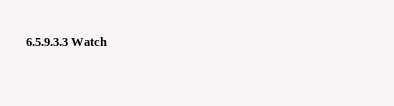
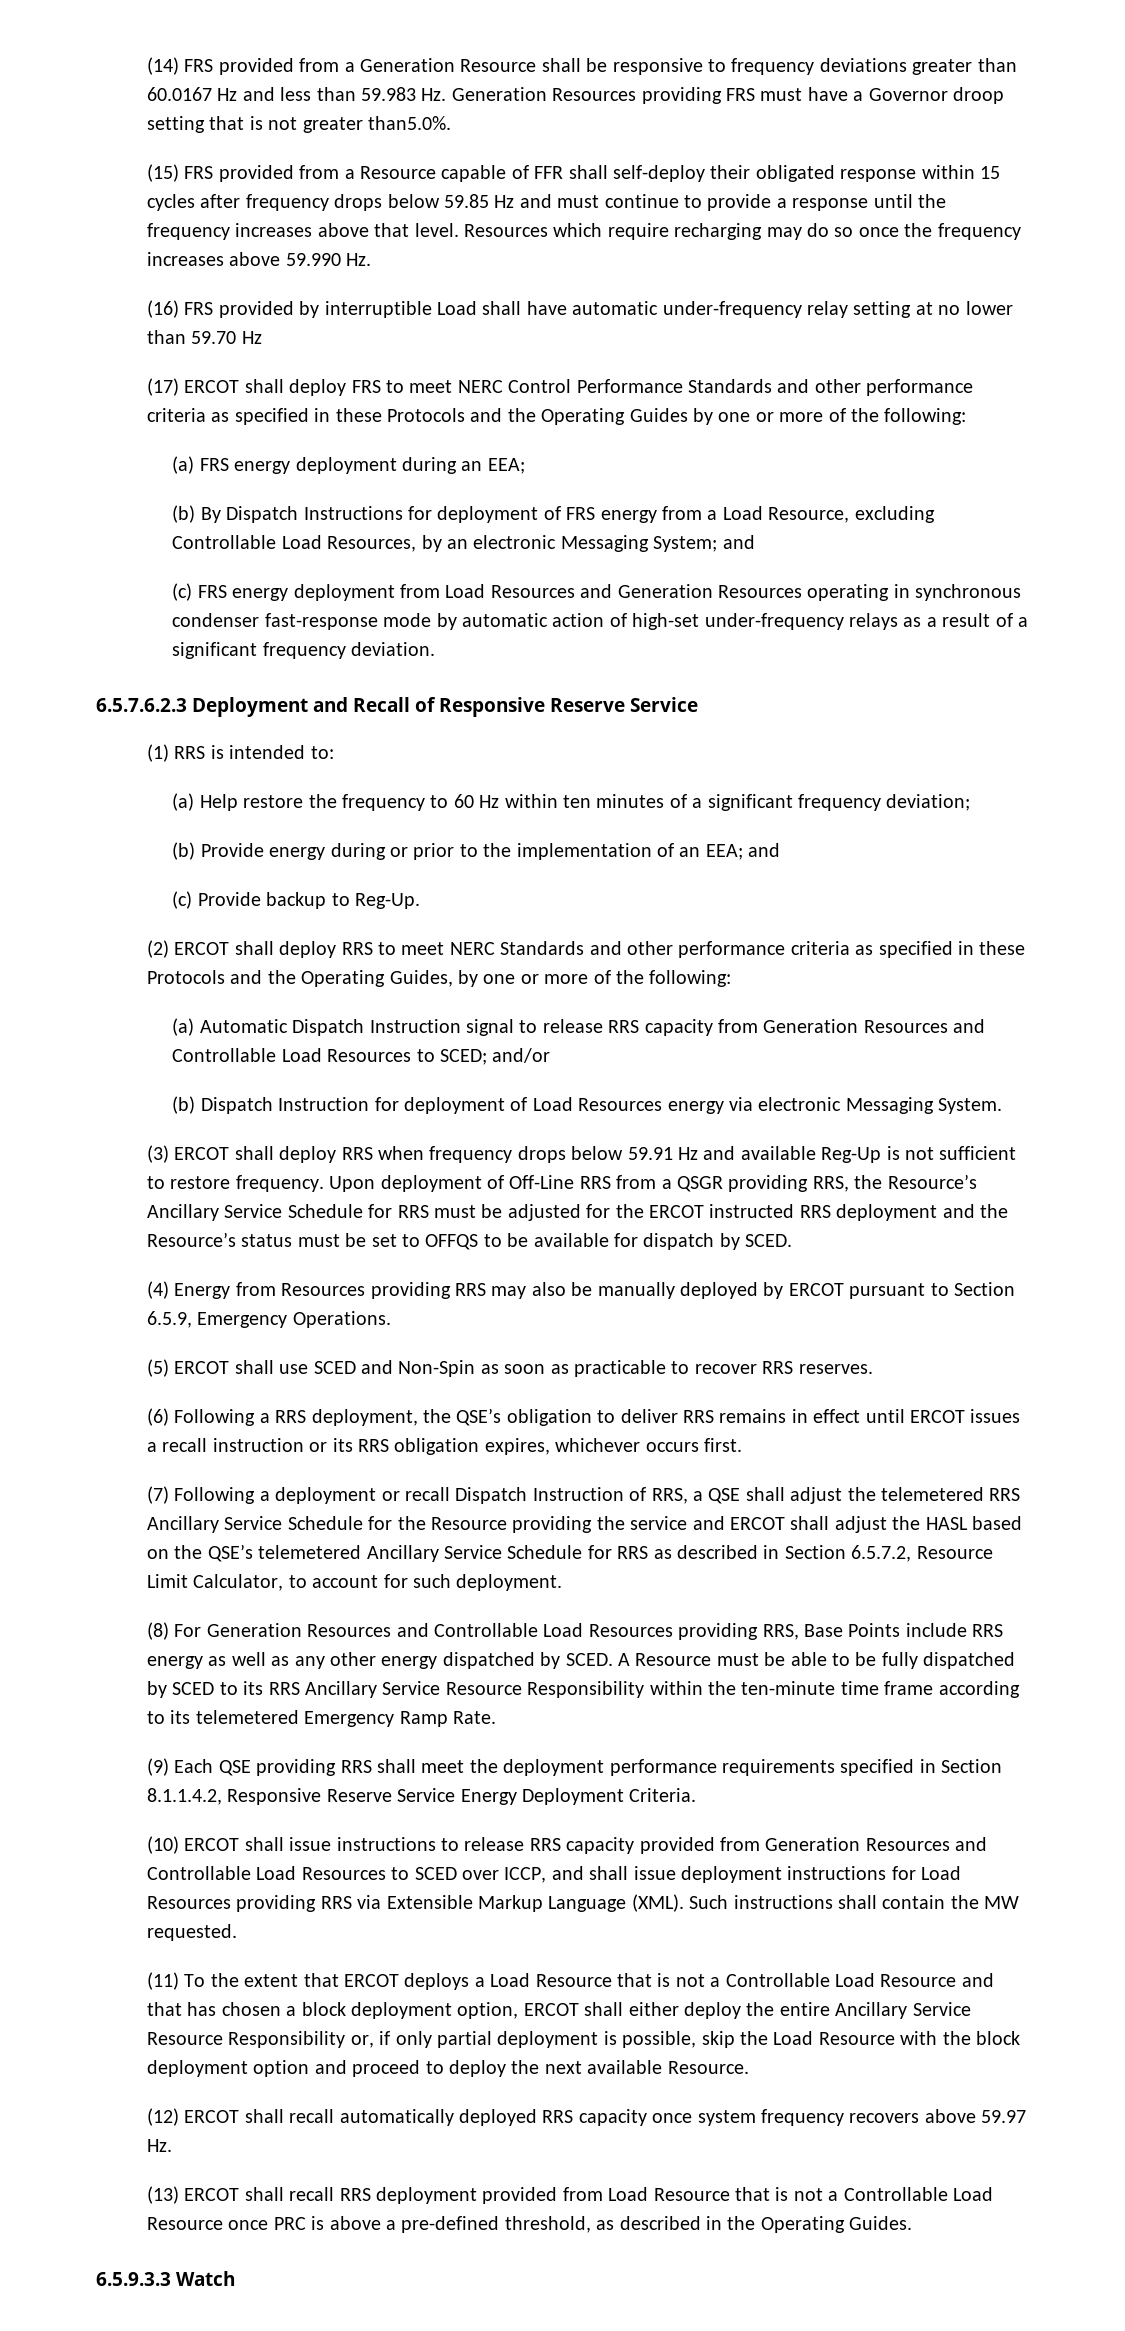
+ (14) FRS provided from a Generation Resource shall be responsive to frequency deviations greater than 60.0167 Hz and less than 59.983 Hz. Generation Resources providing FRS must have a Governor droop setting that is not greater than5.0%.
+ (15) FRS provided from a Resource capable of FFR shall self-deploy their obligated response within 15 cycles after frequency drops below 59.85 Hz and must continue to provide a response until the frequency increases above that level. Resources which require recharging may do so once the frequency increases above 59.990 Hz.
+ (16) FRS provided by interruptible Load shall have automatic under-frequency relay setting at no lower than 59.70 Hz
+ (17) ERCOT shall deploy FRS to meet NERC Control Performance Standards and other performance criteria as specified in these Protocols and the Operating Guides by one or more of the following:
+ (a) FRS energy deployment during an EEA;
+ (b) By Dispatch Instructions for deployment of FRS energy from a Load Resource, excluding Controllable Load Resources, by an electronic Messaging System; and
+ (c) FRS energy deployment from Load Resources and Generation Resources operating in synchronous condenser fast-response mode by automatic action of high-set under-frequency relays as a result of a significant frequency deviation.
+ 6.5.7.6.2.3 Deployment and Recall of Responsive Reserve Service
+ (1) RRS is intended to:
+ (a) Help restore the frequency to 60 Hz within ten minutes of a significant frequency deviation;
+ (b) Provide energy during or prior to the implementation of an EEA; and
+ (c) Provide backup to Reg-Up.
+ (2) ERCOT shall deploy RRS to meet NERC Standards and other performance criteria as specified in these Protocols and the Operating Guides, by one or more of the following:
+ (a) Automatic Dispatch Instruction signal to release RRS capacity from Generation Resources and Controllable Load Resources to SCED; and/or
+ (b) Dispatch Instruction for deployment of Load Resources energy via electronic Messaging System.
+ (3) ERCOT shall deploy RRS when frequency drops below 59.91 Hz and available Reg-Up is not sufficient to restore frequency. Upon deployment of Off-Line RRS from a QSGR providing RRS, the Resource’s Ancillary Service Schedule for RRS must be adjusted for the ERCOT instructed RRS deployment and the Resource’s status must be set to OFFQS to be available for dispatch by SCED.
+ (4) Energy from Resources providing RRS may also be manually deployed by ERCOT pursuant to Section 6.5.9, Emergency Operations.
+ (5) ERCOT shall use SCED and Non-Spin as soon as practicable to recover RRS reserves.
+ (6) Following a RRS deployment, the QSE’s obligation to deliver RRS remains in effect until ERCOT issues a recall instruction or its RRS obligation expires, whichever occurs first.
+ (7) Following a deployment or recall Dispatch Instruction of RRS, a QSE shall adjust the telemetered RRS Ancillary Service Schedule for the Resource providing the service and ERCOT shall adjust the HASL based on the QSE’s telemetered Ancillary Service Schedule for RRS as described in Section 6.5.7.2, Resource Limit Calculator, to account for such deployment.
+ (8) For Generation Resources and Controllable Load Resources providing RRS, Base Points include RRS energy as well as any other energy dispatched by SCED. A Resource must be able to be fully dispatched by SCED to its RRS Ancillary Service Resource Responsibility within the ten-minute time frame according to its telemetered Emergency Ramp Rate.
+ (9) Each QSE providing RRS shall meet the deployment performance requirements specified in Section 8.1.1.4.2, Responsive Reserve Service Energy Deployment Criteria.
+ (10) ERCOT shall issue instructions to release RRS capacity provided from Generation Resources and Controllable Load Resources to SCED over ICCP, and shall issue deployment instructions for Load Resources providing RRS via Extensible Markup Language (XML). Such instructions shall contain the MW requested.
+ (11) To the extent that ERCOT deploys a Load Resource that is not a Controllable Load Resource and that has chosen a block deployment option, ERCOT shall either deploy the entire Ancillary Service Resource Responsibility or, if only partial deployment is possible, skip the Load Resource with the block deployment option and proceed to deploy the next available Resource.
+ (12) ERCOT shall recall automatically deployed RRS capacity once system frequency recovers above 59.97 Hz.
+ (13) ERCOT shall recall RRS deployment provided from Load Resource that is not a Controllable Load Resource once PRC is above a pre-defined threshold, as described in the Operating Guides.

